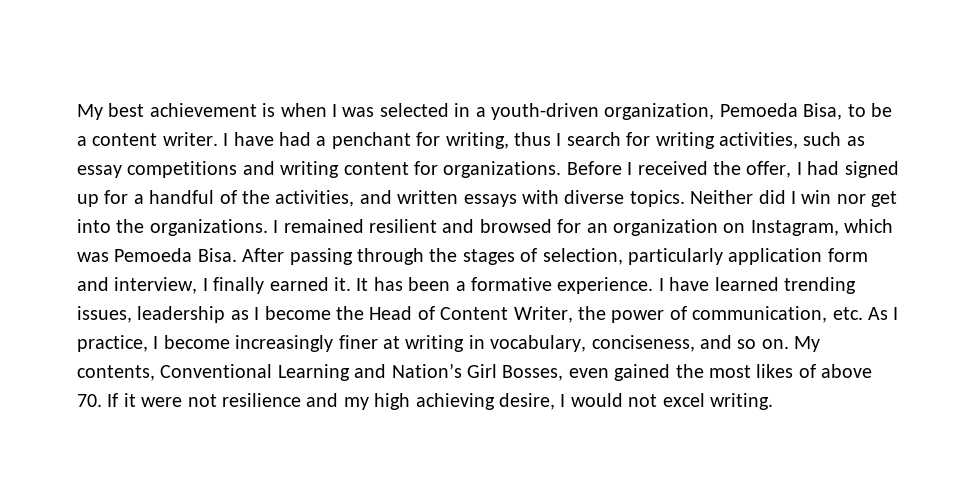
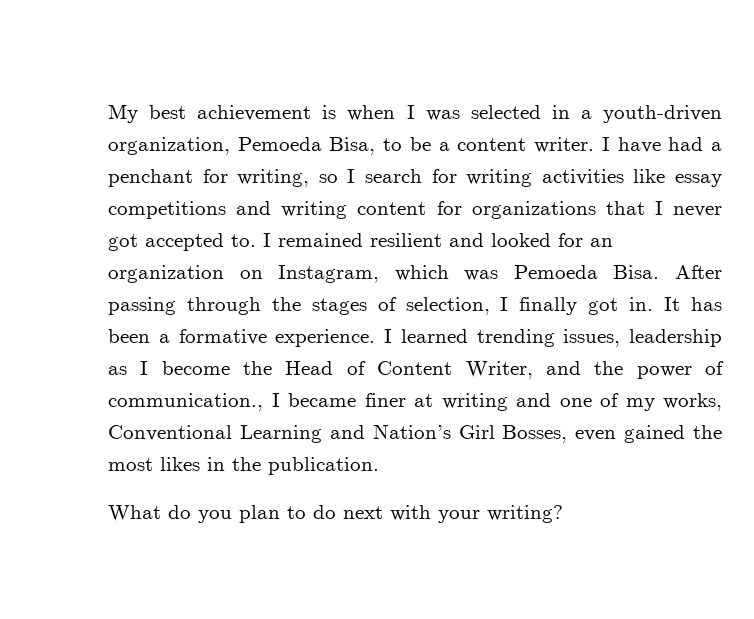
- I have had a penchant for writing, thus I search for writing activities, such as essay competitions and writing content for organizations. Before I received the offer, I had signed up for a handful of the activities, and written essays with diverse topics. Neither did I win nor get into the organizations.
+ I have had a penchant for writing, so I search for writing activities like essay competitions and writing content for organizations that I never got accepted to.
- I remained resilient and browsed for an organization on Instagram, which was Pemoeda Bisa.
+ I remained resilient and looked for an organization on Instagram, which was Pemoeda Bisa.
- After passing through the stages of selection, particularly application form and interview, I finally earned it.
+ After passing through the stages of selection, I finally got in.
- I have learned trending issues, leadership as I become the Head of Content Writer, the power of communication, etc. As I practice, I become increasingly finer at writing in vocabulary, conciseness, and so on. My contents, Conventional Learning and Nation’s Girl Bosses, even gained the most likes of above 70. If it were not resilience and my high achieving desire, I would not excel writing.
+ I learned trending issues, leadership as I become the Head of Content Writer, and the power of communication., I became finer at writing and one of my works, Conventional Learning and Nation’s Girl Bosses, even gained the most likes in the publication.
+ What do you plan to do next with your writing?

